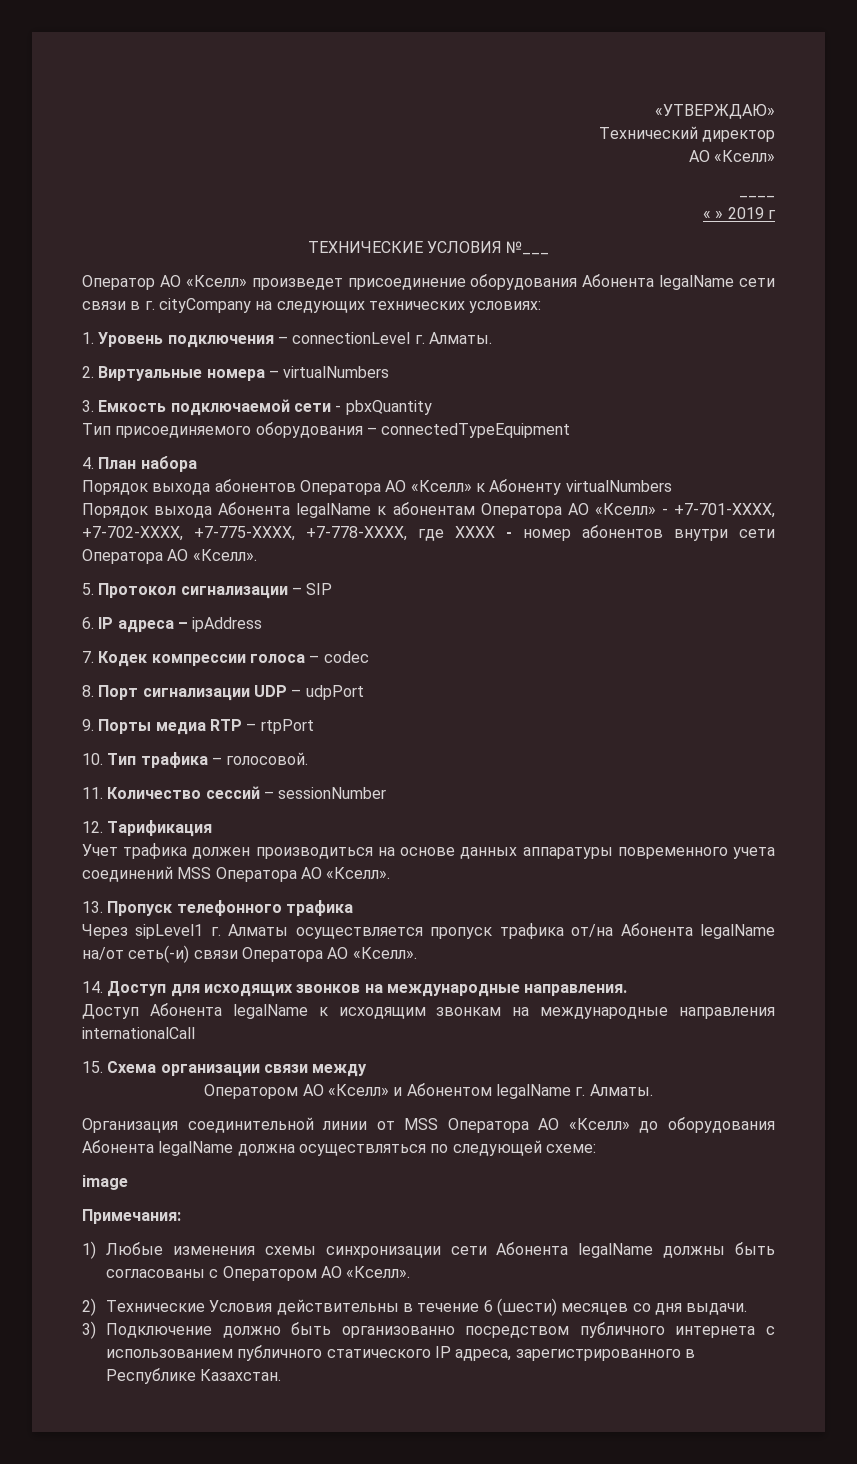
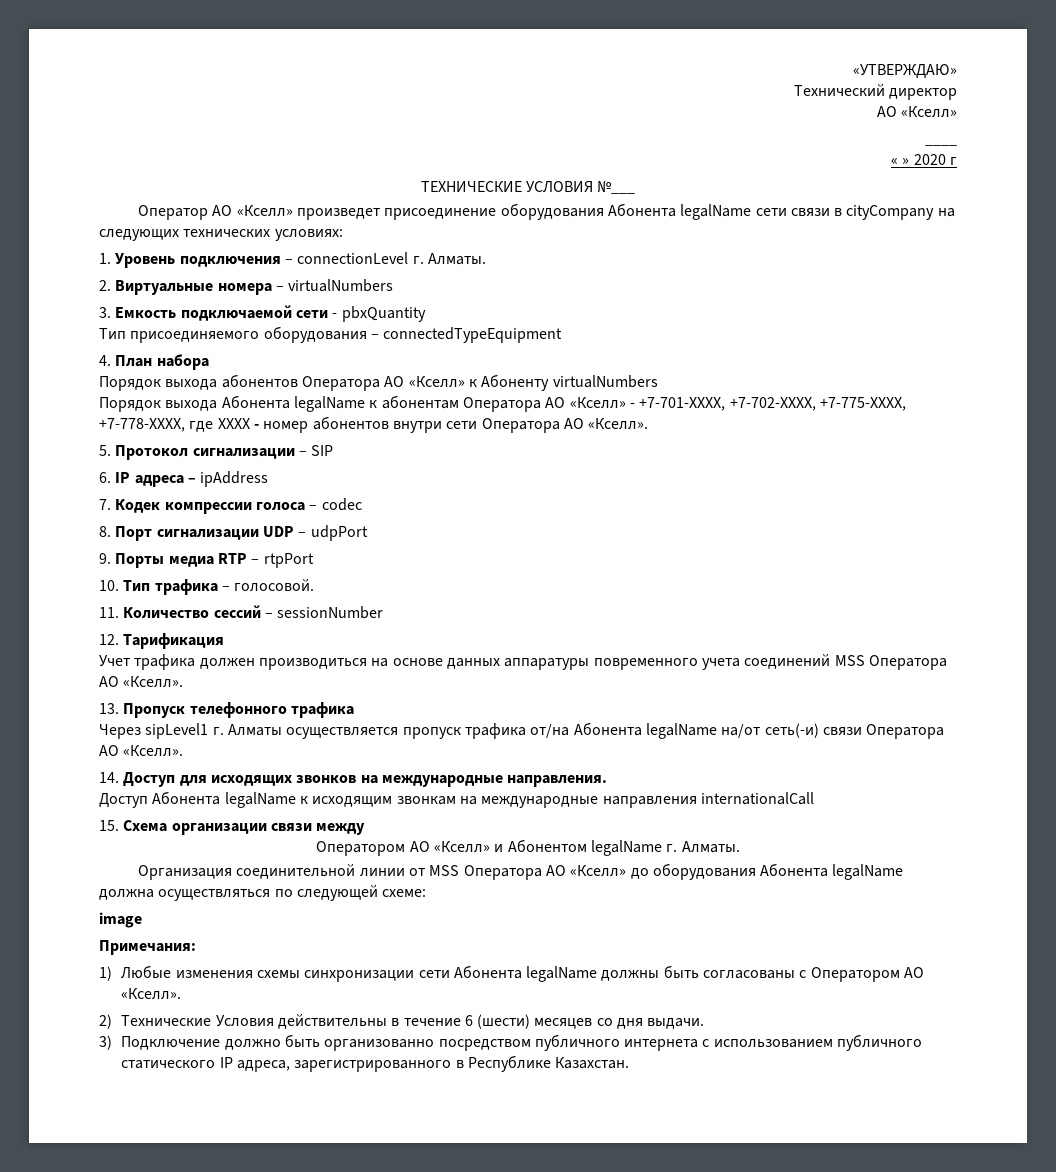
- « » 2019 г
+ « » 2020 г
- Оператор АО «Кселл» произведет присоединение оборудования Абонента legalName сети связи в г. cityCompany на следующих технических условиях:
+ Оператор АО «Кселл» произведет присоединение оборудования Абонента legalName сети связи в cityCompany на следующих технических условиях:

